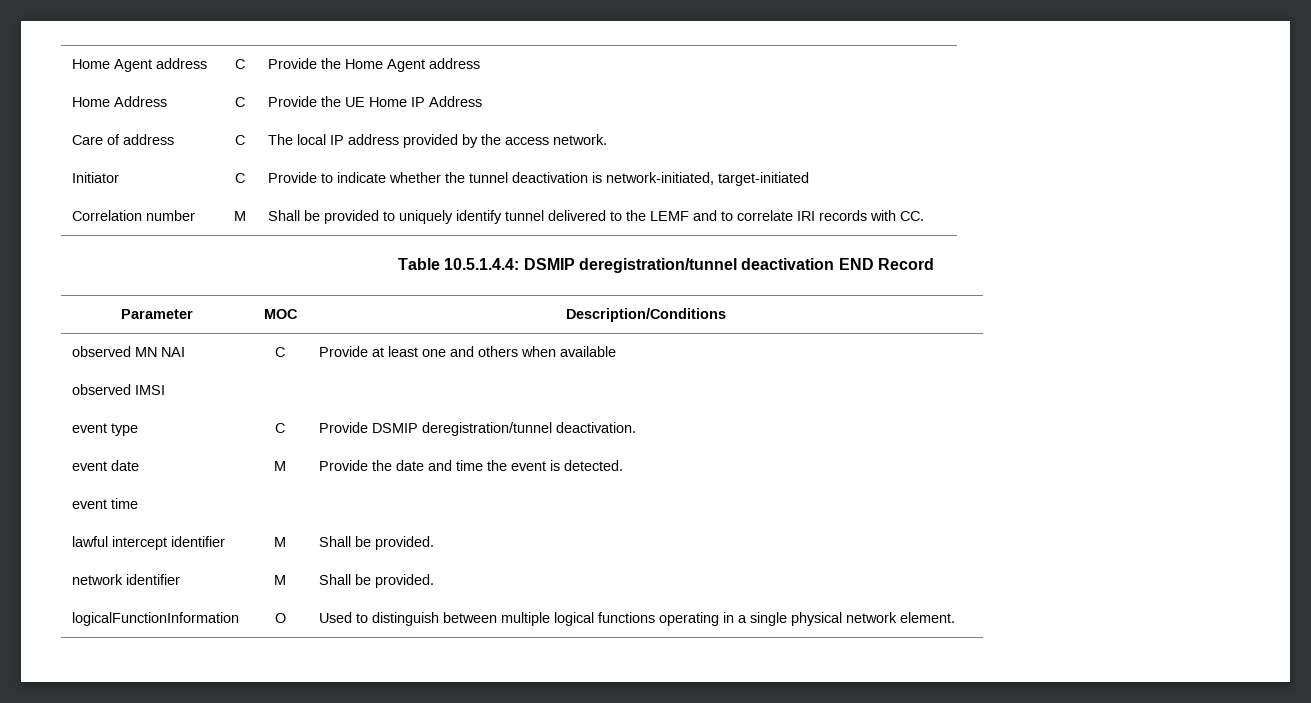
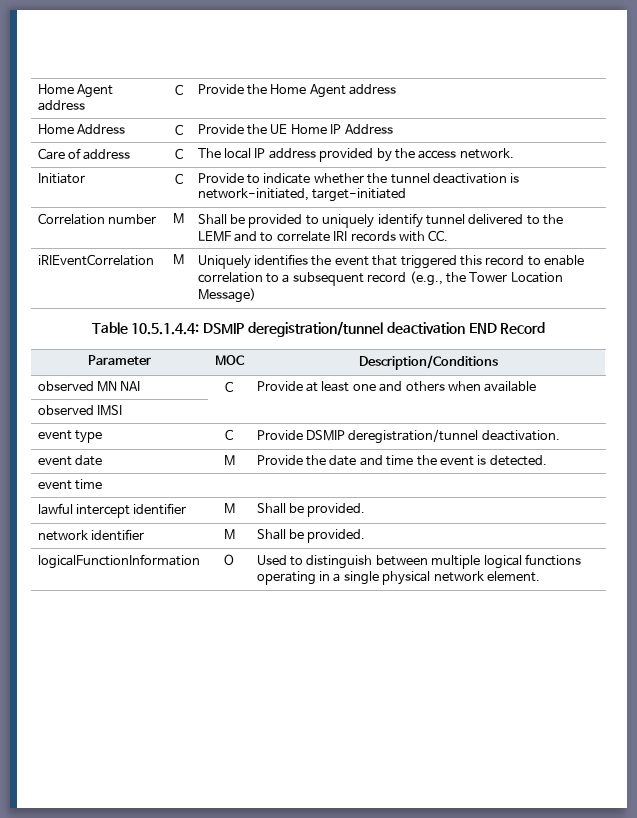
+ iRIEventCorrelation | M | Uniquely identifies the event that triggered this record to enable correlation to a subsequent record (e.g., the Tower Location Message)

